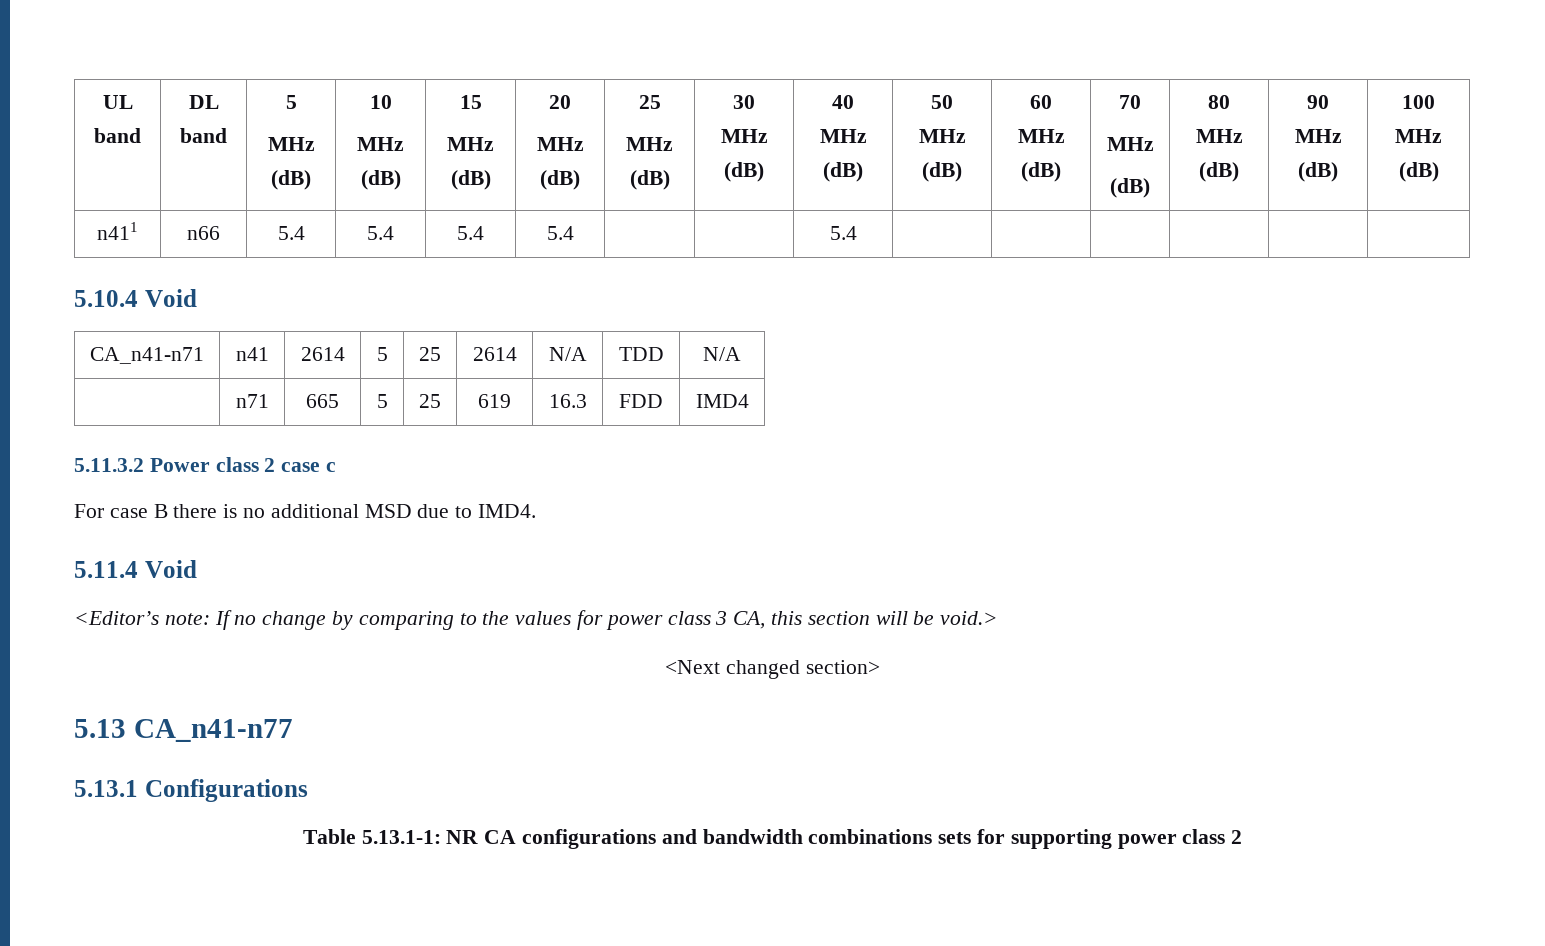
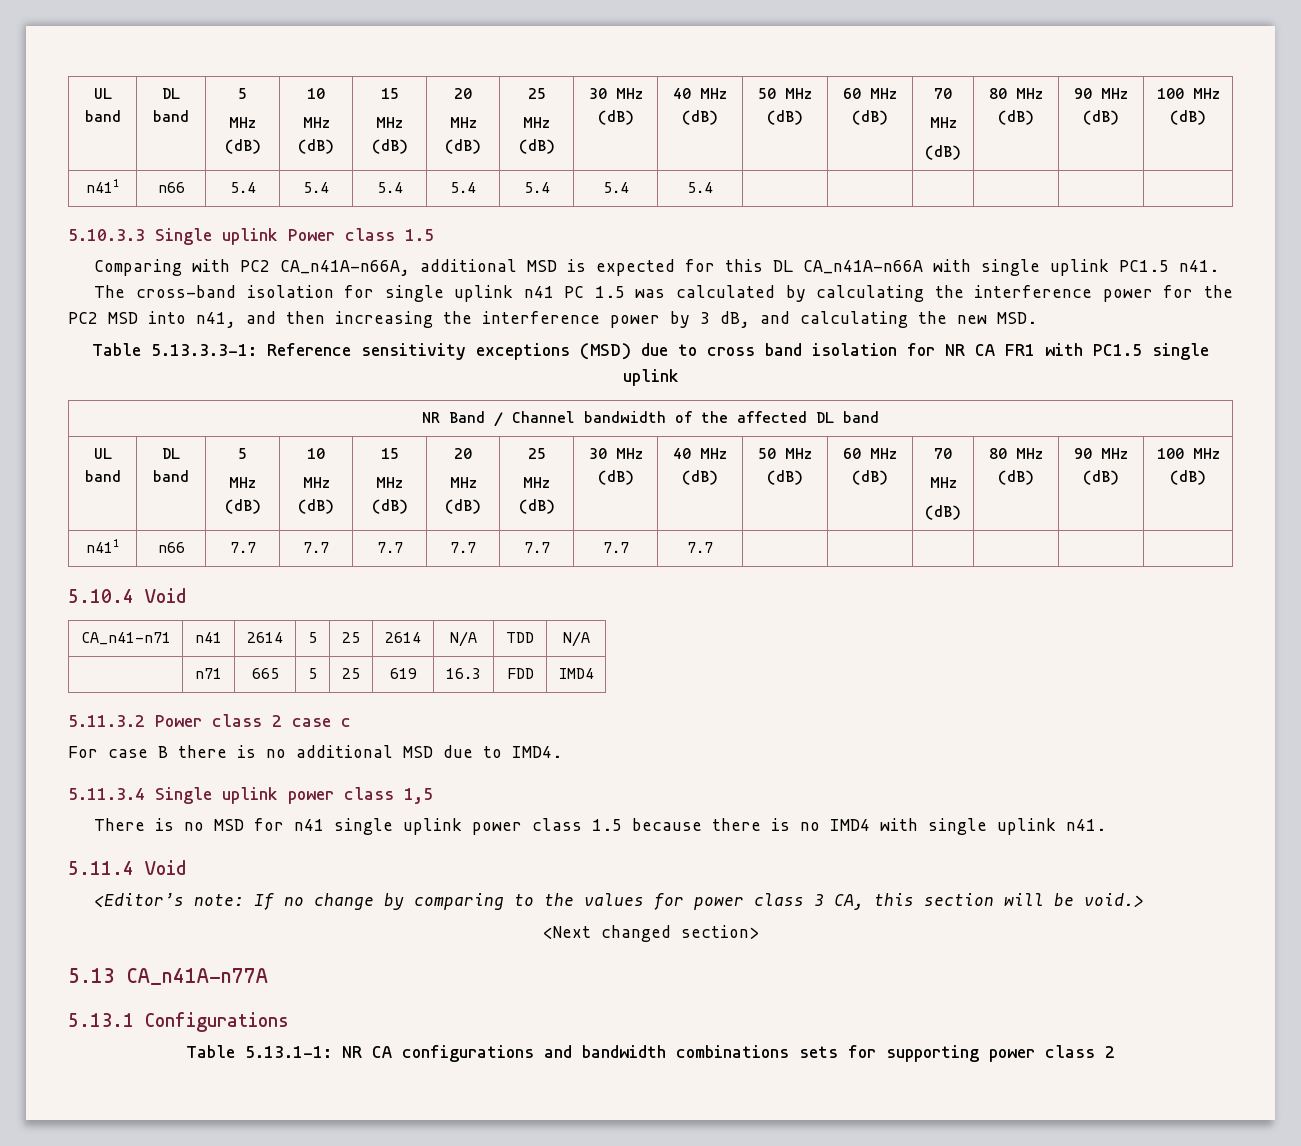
- n411 | n66 | 5.4 | 5.4 | 5.4 | 5.4 | | | 5.4 | | | | | |
+ n411 | n66 | 5.4 | 5.4 | 5.4 | 5.4 | 5.4 | 5.4 | 5.4 | | | | | |
+ 5.10.3.3 Single uplink Power class 1.5
+ Comparing with PC2 CA_n41A-n66A, additional MSD is expected for this DL CA_n41A-n66A with single uplink PC1.5 n41.
+ The cross-band isolation for single uplink n41 PC 1.5 was calculated by calculating the interference power for the PC2 MSD into n41, and then increasing the interference power by 3 dB, and calculating the new MSD.
+ Table 5.13.3.3-1: Reference sensitivity exceptions (MSD) due to cross band isolation for NR CA FR1 with PC1.5 single uplink
+ NR Band / Channel bandwidth of the affected DL band
+ UL band | DL band | 5
+ MHz (dB) | 10
+ MHz (dB) | 15
+ MHz (dB) | 20
+ MHz (dB) | 25
+ MHz (dB) | 30 MHz (dB) | 40 MHz (dB) | 50 MHz (dB) | 60 MHz (dB) | 70
+ MHz
+ (dB) | 80 MHz (dB) | 90 MHz (dB) | 100 MHz (dB)
+ n411 | n66 | 7.7 | 7.7 | 7.7 | 7.7 | 7.7 | 7.7 | 7.7 | | | | | |
+ 5.11.3.4 Single uplink power class 1,5
+ There is no MSD for n41 single uplink power class 1.5 because there is no IMD4 with single uplink n41.
- 5.13 CA_n41-n77
+ 5.13 CA_n41A-n77A

